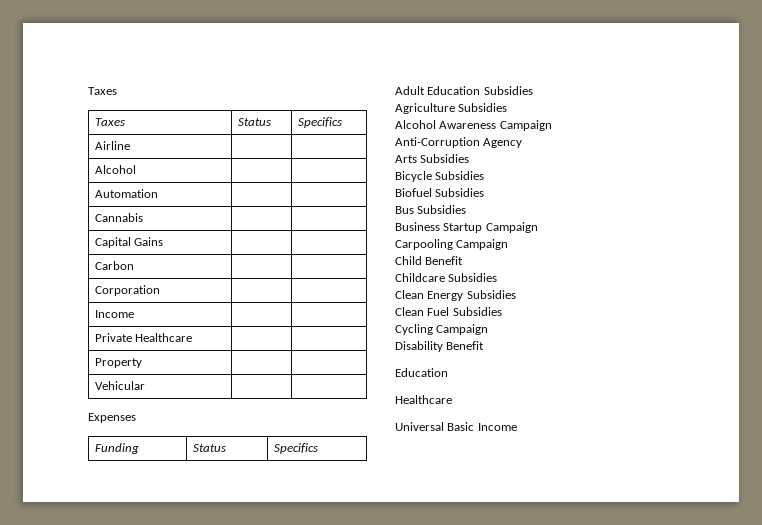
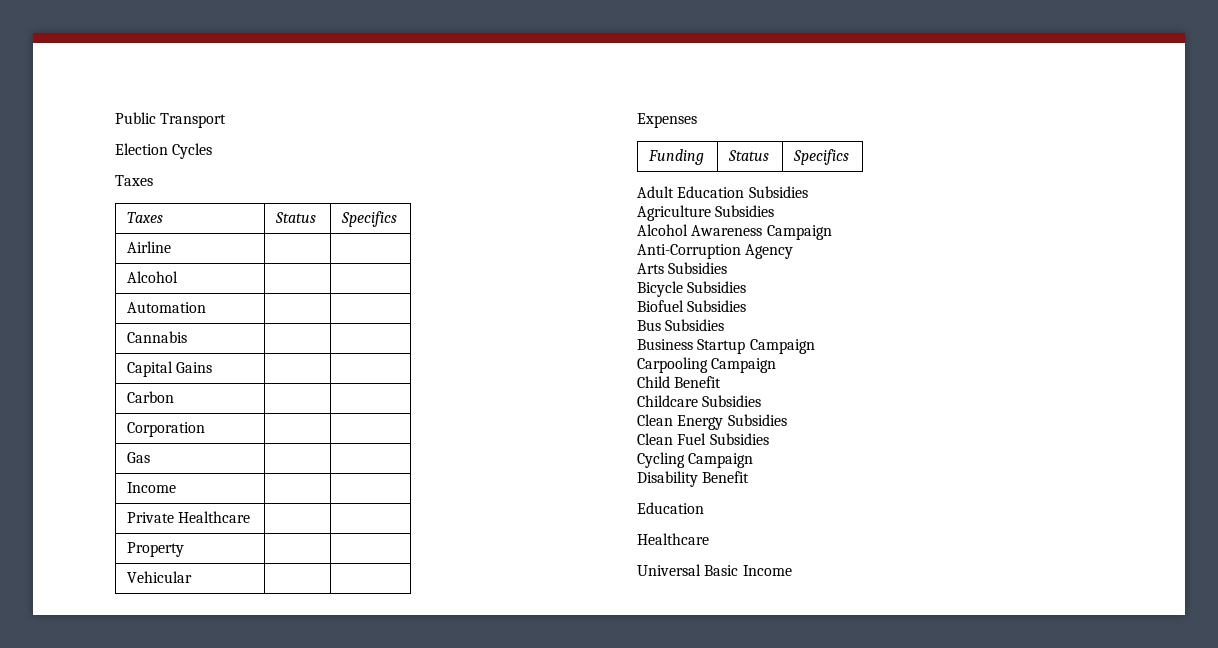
+ Public Transport
+ Election Cycles
+ Gas | |

